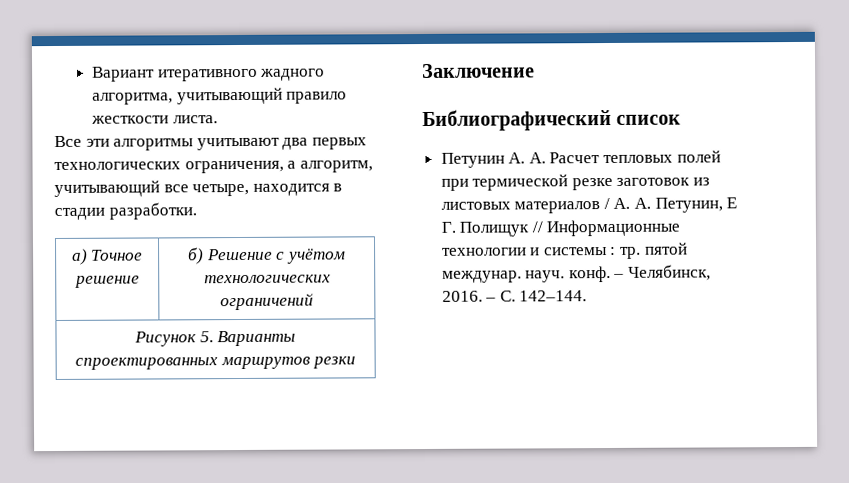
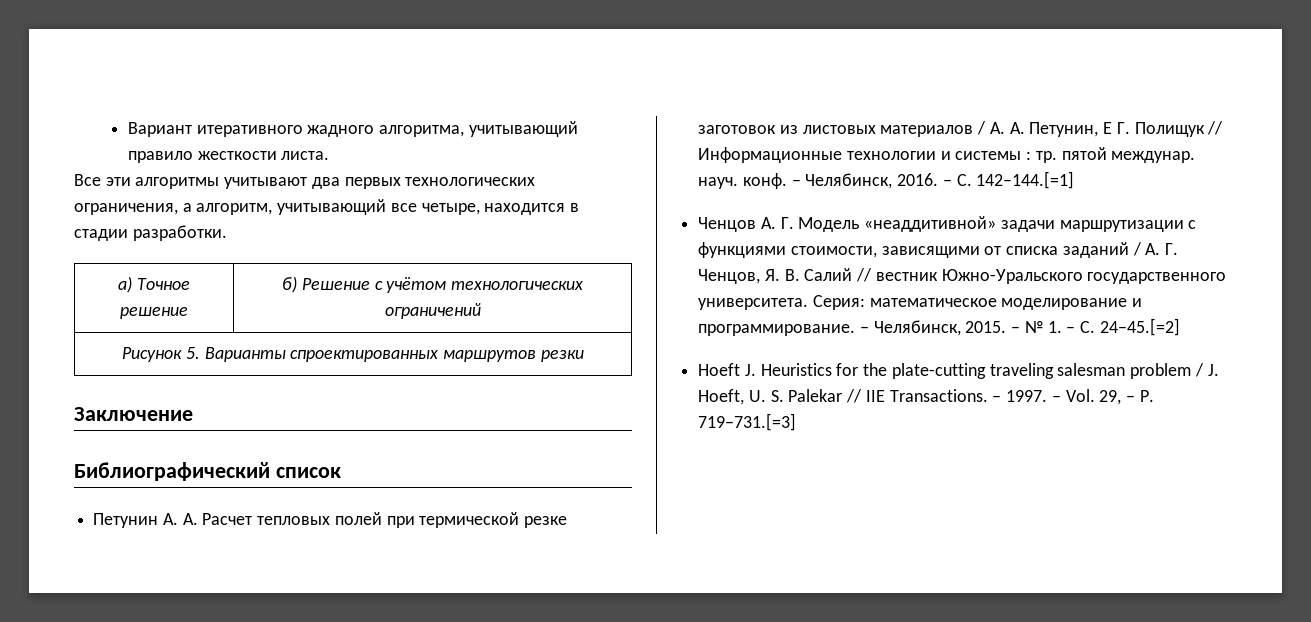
- – С. 142–144.
+ – С. 142–144.[=1]
+ Ченцов А. Г. Модель «неаддитивной» задачи маршрутизации с функциями стоимости, зависящими от списка заданий / А. Г. Ченцов, Я. В. Салий // вестник Южно-Уральского государственного университета. Серия: математическое моделирование и программирование. – Челябинск, 2015. – № 1. – С. 24–45.[=2]
+ Hoeft J. Heuristics for the plate-cutting traveling salesman problem / J. Hoeft, U. S. Palekar // IIE Transactions. – 1997. – Vol. 29, – P. 719–731.[=3]

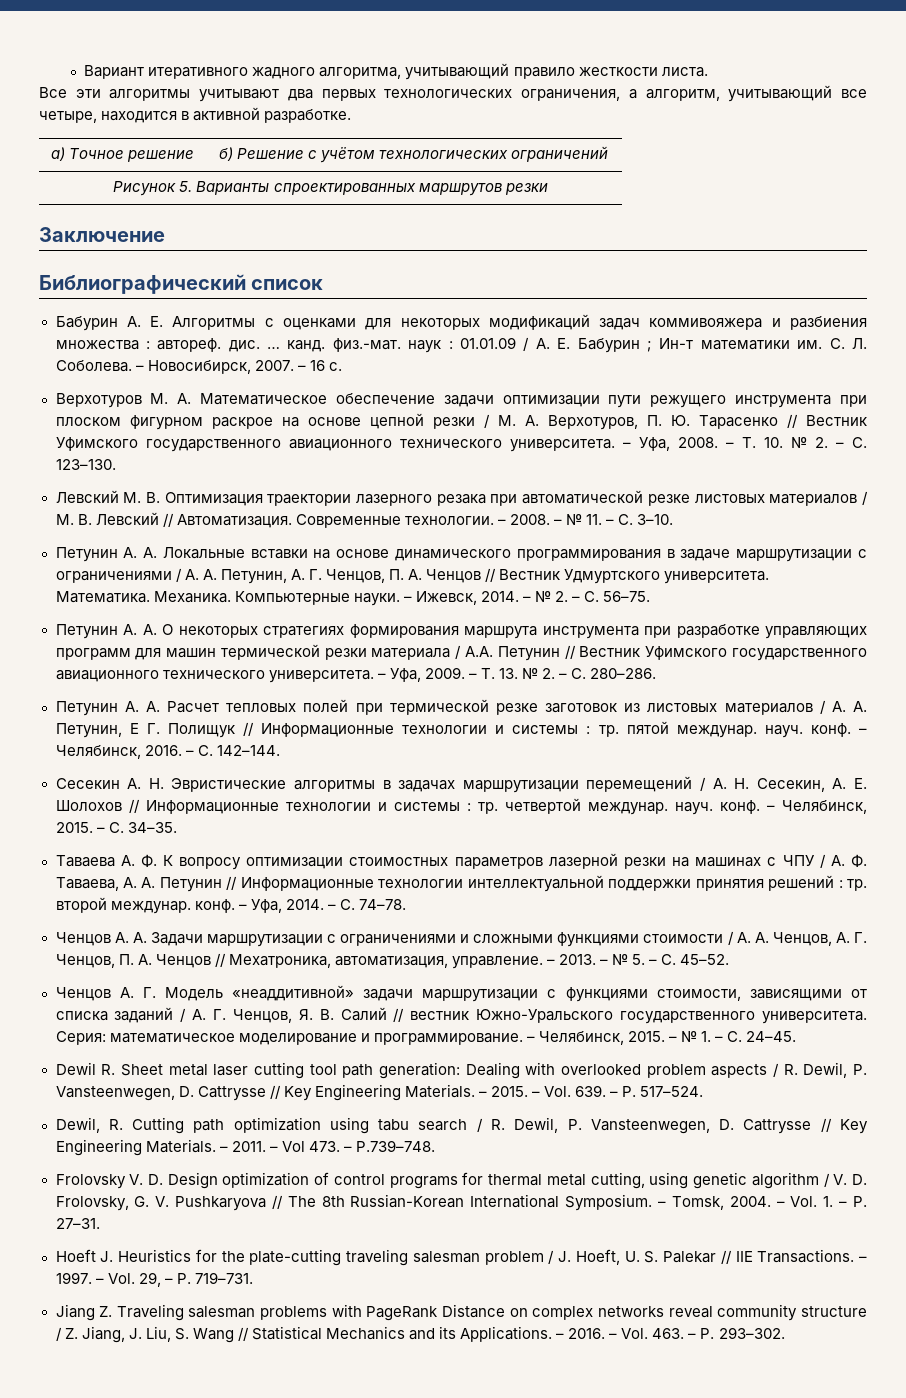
- Все эти алгоритмы учитывают два первых технологических ограничения, а алгоритм, учитывающий все четыре, находится в стадии разработки.
+ Все эти алгоритмы учитывают два первых технологических ограничения, а алгоритм, учитывающий все четыре, находится в активной разработке.
+ Бабурин А. Е. Алгоритмы с оценками для некоторых модификаций задач коммивояжера и разбиения множества : автореф. дис. … канд. физ.-мат. наук : 01.01.09 / А. Е. Бабурин ; Ин-т математики им. С. Л. Соболева. – Новосибирск, 2007. – 16 с.
+ Верхотуров М. А. Математическое обеспечение задачи оптимизации пути режущего инструмента при плоском фигурном раскрое на основе цепной резки / М. А. Верхотуров, П. Ю. Тарасенко // Вестник Уфимского государственного авиационного технического университета. – Уфа, 2008. – Т. 10. № 2. – С. 123–130.
+ Левский М. В. Оптимизация траектории лазерного резака при автоматической резке листовых материалов / М. В. Левский // Автоматизация. Современные технологии. – 2008. – № 11. – С. 3–10.
+ Петунин А. А. Локальные вставки на основе динамического программирования в задаче маршрутизации с ограничениями / А. А. Петунин, А. Г. Ченцов, П. А. Ченцов // Вестник Удмуртского университета. Математика. Механика. Компьютерные науки. – Ижевск, 2014. – № 2. – С. 56–75.
+ Петунин А. А. О некоторых стратегиях формирования маршрута инструмента при разработке управляющих программ для машин термической резки материала / А.А. Петунин // Вестник Уфимского государственного авиационного технического университета. – Уфа, 2009. – Т. 13. № 2. – С. 280–286.
- – С. 142–144.[=1]
+ – С. 142–144.
+ Сесекин А. Н. Эвристические алгоритмы в задачах маршрутизации перемещений / А. Н. Сесекин, А. Е. Шолохов // Информационные технологии и системы : тр. четвертой междунар. науч. конф. – Челябинск, 2015. – С. 34–35.
+ Таваева А. Ф. К вопросу оптимизации стоимостных параметров лазерной резки на машинах с ЧПУ / А. Ф. Таваева, А. А. Петунин // Информационные технологии интеллектуальной поддержки принятия решений : тр. второй междунар. конф. – Уфа, 2014. – С. 74–78.
+ Ченцов А. А. Задачи маршрутизации с ограничениями и сложными функциями стоимости / А. А. Ченцов, А. Г. Ченцов, П. А. Ченцов // Мехатроника, автоматизация, управление. – 2013. – № 5. – С. 45–52.
- – № 1. – С. 24–45.[=2]
+ – № 1. – С. 24–45.
+ Dewil R. Sheet metal laser cutting tool path generation: Dealing with overlooked problem aspects / R. Dewil, P. Vansteenwegen, D. Cattrysse // Key Engineering Materials. – 2015. – Vol. 639. – P. 517–524.
+ Dewil, R. Cutting path optimization using tabu search / R. Dewil, P. Vansteenwegen, D. Cattrysse // Key Engineering Materials. – 2011. – Vol 473. – P.739–748.
+ Frolovsky V. D. Design optimization of control programs for thermal metal cutting, using genetic algorithm / V. D. Frolovsky, G. V. Pushkaryova // The 8th Russian-Korean International Symposium. – Tomsk, 2004. – Vol. 1. – P. 27–31.
- – Vol. 29, – P. 719–731.[=3]
+ – Vol. 29, – P. 719–731.
+ Jiang Z. Traveling salesman problems with PageRank Distance on complex networks reveal community structure / Z. Jiang, J. Liu, S. Wang // Statistical Mechanics and its Applications. – 2016. – Vol. 463. – P. 293–302.

